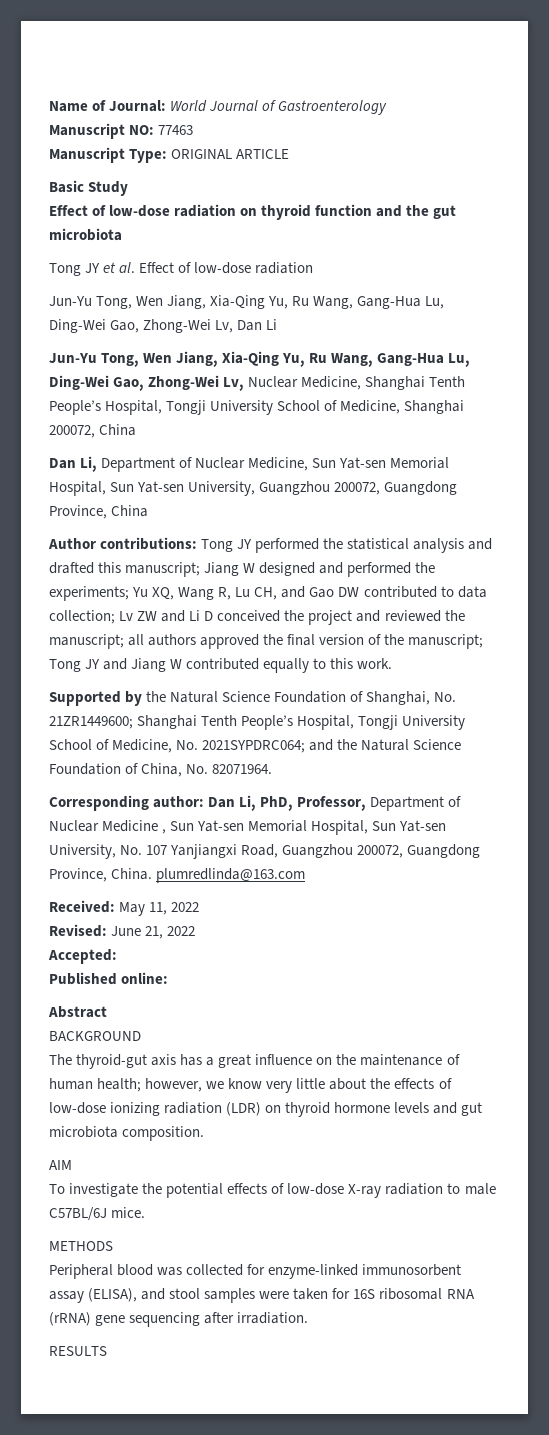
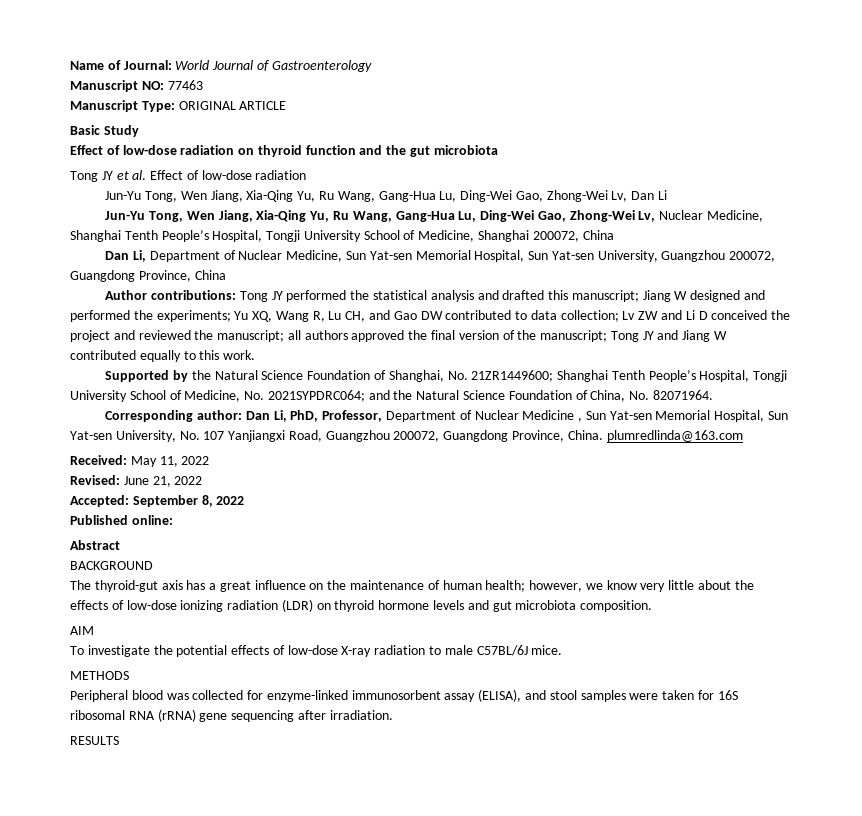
- Accepted:
+ Accepted: September 8, 2022

